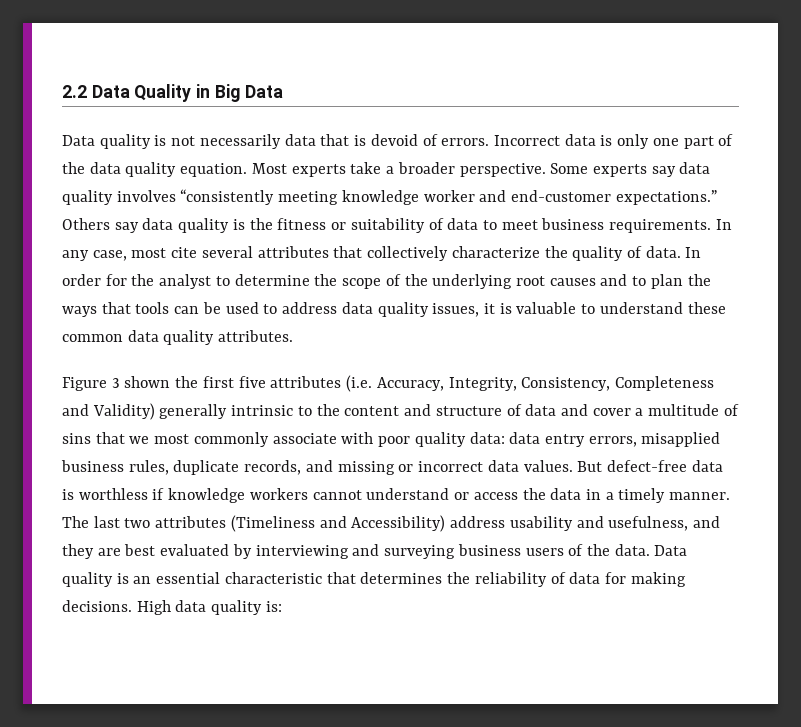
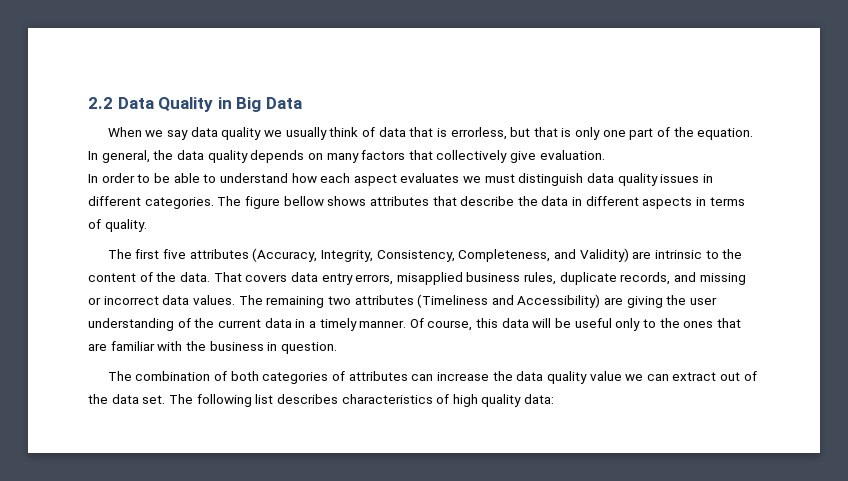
- Data quality is not necessarily data that is devoid of errors. Incorrect data is only one part of the data quality equation. Most experts take a broader perspective. Some experts say data quality involves “consistently meeting knowledge worker and end-customer expectations.” Others say data quality is the fitness or suitability of data to meet business requirements. In any case, most cite several attributes that collectively characterize the quality of data. In order for the analyst to determine the scope of the underlying root causes and to plan the ways that tools can be used to address data quality issues, it is valuable to understand these common data quality attributes.
- Figure 3 shown the first five attributes (i.e. Accuracy, Integrity, Consistency, Completeness and Validity) generally intrinsic to the content and structure of data and cover a multitude of sins that we most commonly associate with poor quality data: data entry errors, misapplied business rules, duplicate records, and missing or incorrect data values.
+ When we say data quality we usually think of data that is errorless, but that is only one part of the equation. In general, the data quality depends on many factors that collectively give evaluation.
+ In order to be able to understand how each aspect evaluates we must distinguish data quality issues in different categories. The figure bellow shows attributes that describe the data in different aspects in terms of quality.
+ The first five attributes (Accuracy, Integrity, Consistency, Completeness, and Validity) are intrinsic to the content of the data. That covers data entry errors, misapplied business rules, duplicate records, and missing or incorrect data values.
- But defect-free data is worthless if knowledge workers cannot understand or access the data in a timely manner.
+ The remaining two attributes (Timeliness and Accessibility) are giving the user understanding of the current data in a timely manner.
- The last two attributes (Timeliness and Accessibility) address usability and usefulness, and they are best evaluated by interviewing and surveying business users of the data. Data quality is an essential characteristic that determines the reliability of data for making decisions. High data quality is:
+ Of course, this data will be useful only to the ones that are familiar with the business in question.
+ The combination of both categories of attributes can increase the data quality value we can extract out of the data set. The following list describes characteristics of high quality data:

